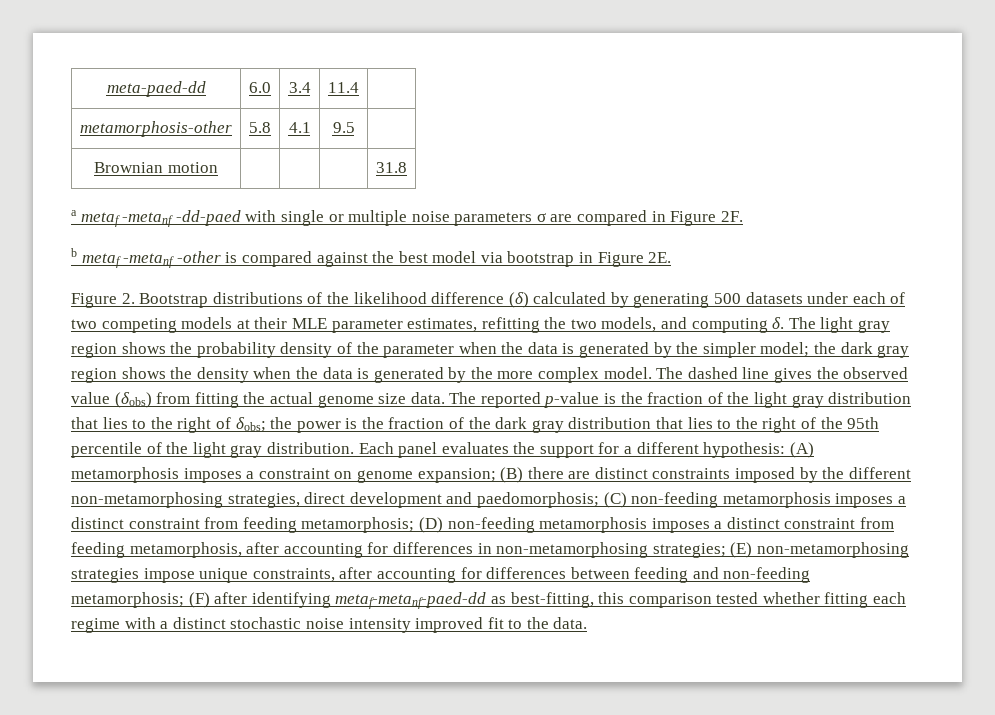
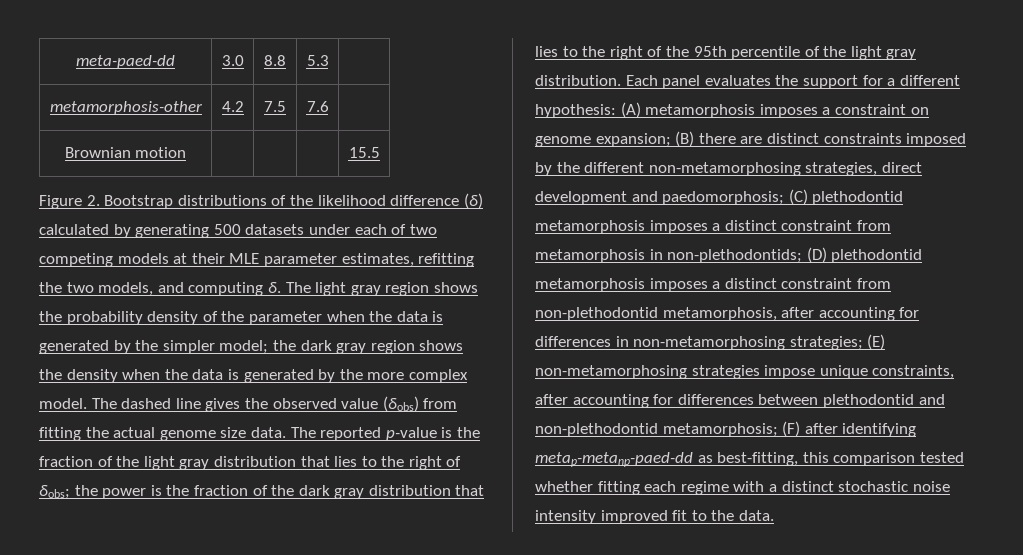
- meta-paed-dd | 6.0 | 3.4 | 11.4 |
- metamorphosis-other | 5.8 | 4.1 | 9.5 |
- Brownian motion | | | | 31.8
- a metaf -metanf -dd-paed with single or multiple noise parameters σ are compared in Figure 2F.
- b metaf -metanf -other is compared against the best model via bootstrap in Figure 2E.
+ meta-paed-dd | 3.0 | 8.8 | 5.3 |
+ metamorphosis-other | 4.2 | 7.5 | 7.6 |
+ Brownian motion | | | | 15.5
- (C) non-feeding metamorphosis imposes a distinct constraint from feeding metamorphosis; (D) non-feeding metamorphosis imposes a distinct constraint from feeding metamorphosis, after accounting for differences in non-metamorphosing strategies;
+ (C) plethodontid metamorphosis imposes a distinct constraint from metamorphosis in non-plethodontids; (D) plethodontid metamorphosis imposes a distinct constraint from non-plethodontid metamorphosis, after accounting for differences in non-metamorphosing strategies;
- (E) non-metamorphosing strategies impose unique constraints, after accounting for differences between feeding and non-feeding metamorphosis;
+ (E) non-metamorphosing strategies impose unique constraints, after accounting for differences between plethodontid and non-plethodontid metamorphosis;
- (F) after identifying metaf-metanf-paed-dd as best-fitting, this comparison tested whether fitting each regime with a distinct stochastic noise intensity improved fit to the data.
+ (F) after identifying metap-metanp-paed-dd as best-fitting, this comparison tested whether fitting each regime with a distinct stochastic noise intensity improved fit to the data.

